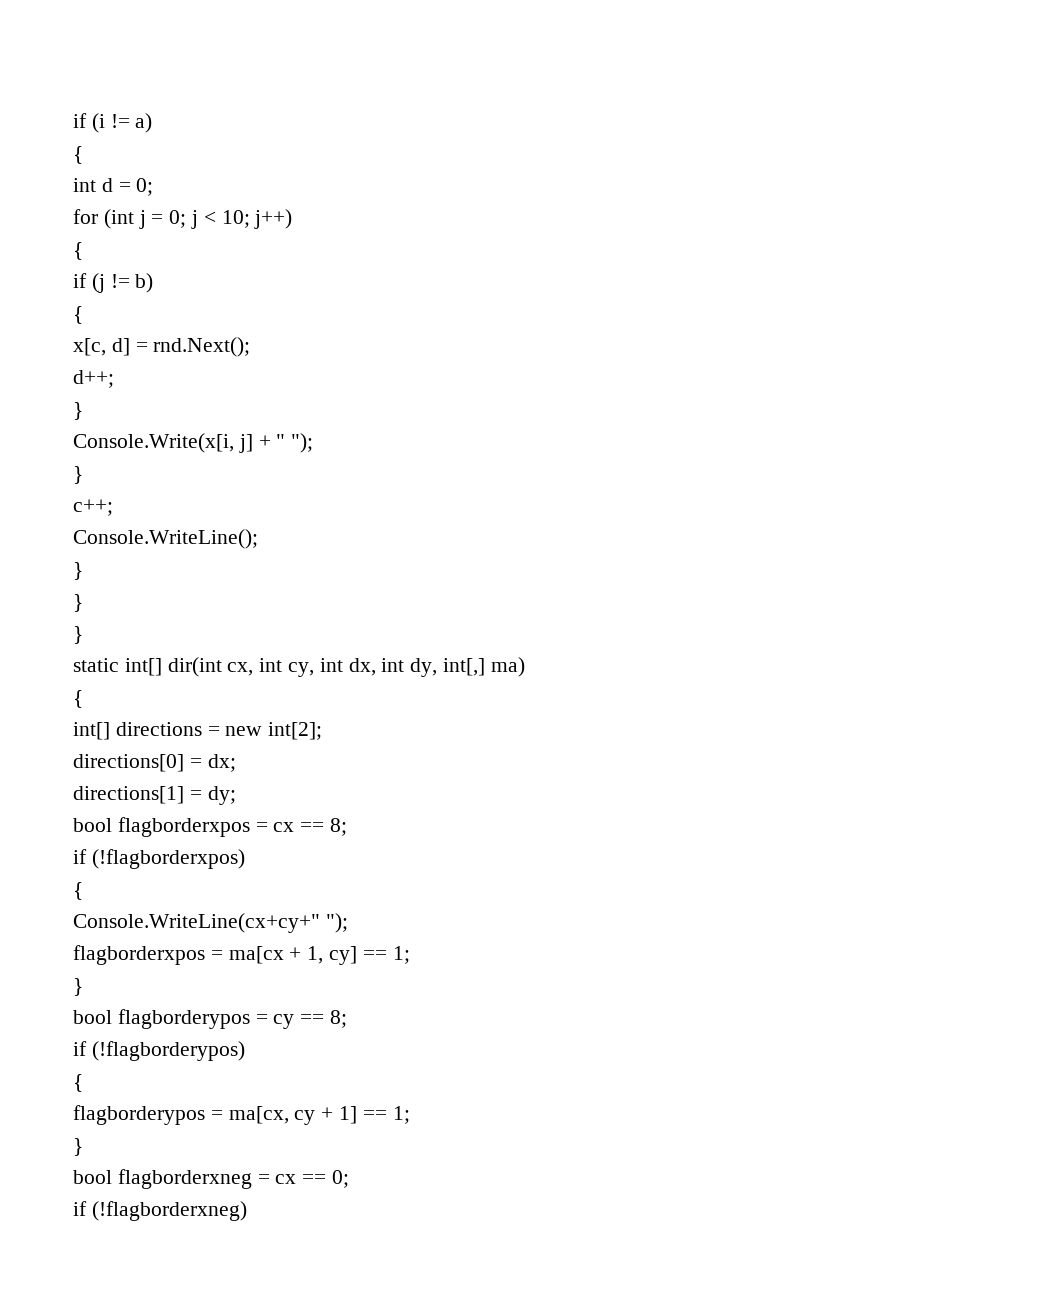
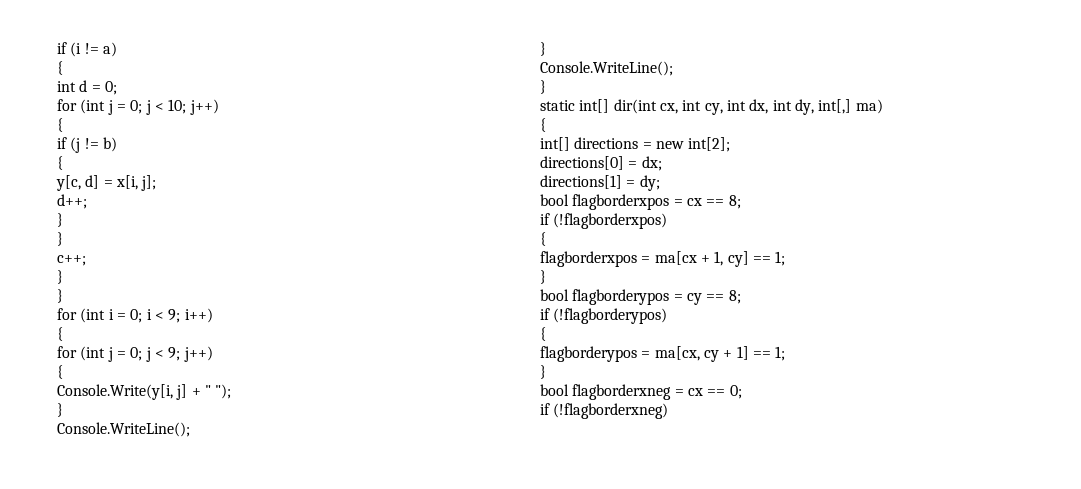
- x[c, d] = rnd.Next();
+ y[c, d] = x[i, j];
  d++;
  }
- Console.Write(x[i, j] + " ");
  }
  c++;
+ }
+ }
+ for (int i = 0; i < 9; i++)
+ {
+ for (int j = 0; j < 9; j++)
+ {
+ Console.Write(y[i, j] + " ");
+ }
  Console.WriteLine();
  }
- }
+ Console.WriteLine();
- Console.WriteLine(cx+cy+" ");

